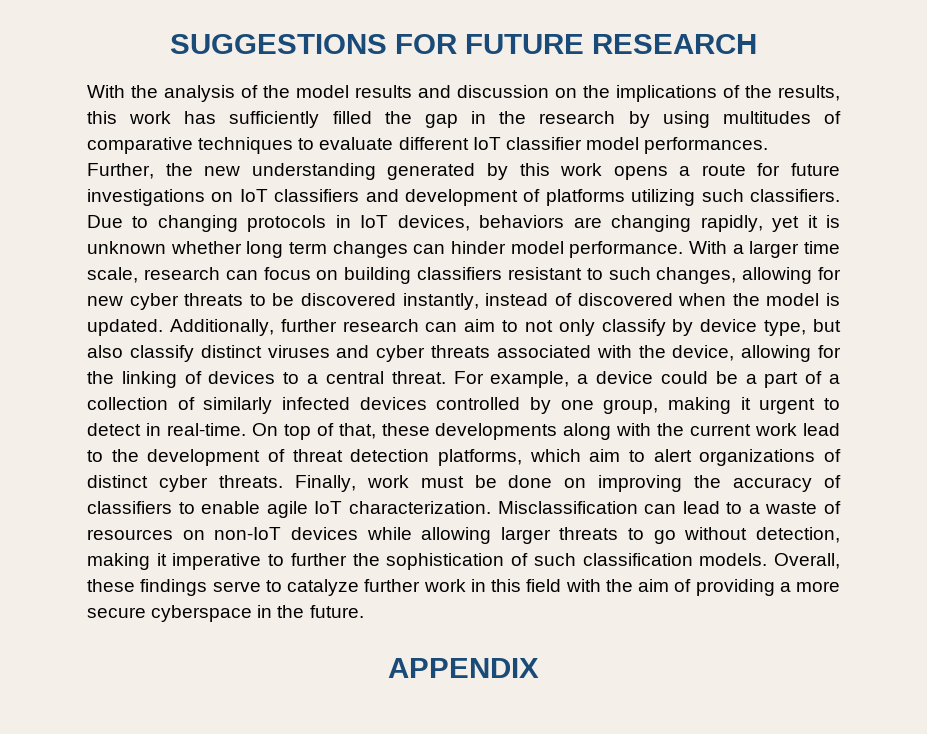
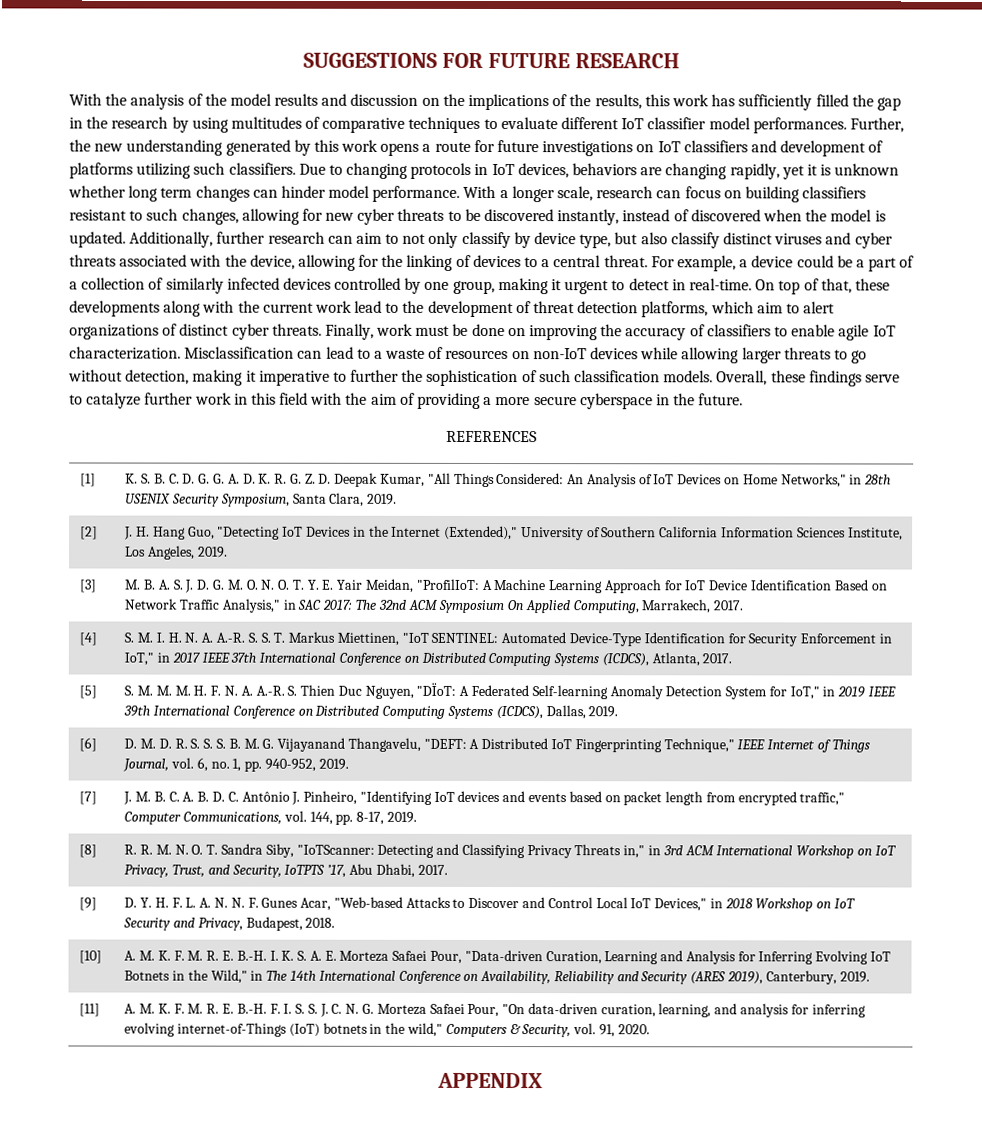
- With a larger time scale, research can focus on building classifiers resistant to such changes, allowing for new cyber threats to be discovered instantly, instead of discovered when the model is updated.
+ With a longer scale, research can focus on building classifiers resistant to such changes, allowing for new cyber threats to be discovered instantly, instead of discovered when the model is updated.
+ REFERENCES
+ [1] | K. S. B. C. D. G. G. A. D. K. R. G. Z. D. Deepak Kumar, "All Things Considered: An Analysis of IoT Devices on Home Networks," in 28th USENIX Security Symposium, Santa Clara, 2019.
+ [2] | J. H. Hang Guo, "Detecting IoT Devices in the Internet (Extended)," University of Southern California Information Sciences Institute, Los Angeles, 2019.
+ [3] | M. B. A. S. J. D. G. M. O. N. O. T. Y. E. Yair Meidan, "ProfilIoT: A Machine Learning Approach for IoT Device Identification Based on Network Traffic Analysis," in SAC 2017: The 32nd ACM Symposium On Applied Computing, Marrakech, 2017.
+ [4] | S. M. I. H. N. A. A.-R. S. S. T. Markus Miettinen, "IoT SENTINEL: Automated Device-Type Identification for Security Enforcement in IoT," in 2017 IEEE 37th International Conference on Distributed Computing Systems (ICDCS), Atlanta, 2017.
+ [5] | S. M. M. M. H. F. N. A. A.-R. S. Thien Duc Nguyen, "DÏoT: A Federated Self-learning Anomaly Detection System for IoT," in 2019 IEEE 39th International Conference on Distributed Computing Systems (ICDCS), Dallas, 2019.
+ [6] | D. M. D. R. S. S. S. B. M. G. Vijayanand Thangavelu, "DEFT: A Distributed IoT Fingerprinting Technique," IEEE Internet of Things Journal, vol. 6, no. 1, pp. 940-952, 2019.
+ [7] | J. M. B. C. A. B. D. C. Antônio J. Pinheiro, "Identifying IoT devices and events based on packet length from encrypted traffic," Computer Communications, vol. 144, pp. 8-17, 2019.
+ [8] | R. R. M. N. O. T. Sandra Siby, "IoTScanner: Detecting and Classifying Privacy Threats in," in 3rd ACM International Workshop on IoT Privacy, Trust, and Security, IoTPTS ’17, Abu Dhabi, 2017.
+ [9] | D. Y. H. F. L. A. N. N. F. Gunes Acar, "Web-based Attacks to Discover and Control Local IoT Devices," in 2018 Workshop on IoT Security and Privacy, Budapest, 2018.
+ [10] | A. M. K. F. M. R. E. B.-H. I. K. S. A. E. Morteza Safaei Pour, "Data-driven Curation, Learning and Analysis for Inferring Evolving IoT Botnets in the Wild," in The 14th International Conference on Availability, Reliability and Security (ARES 2019), Canterbury, 2019.
+ [11] | A. M. K. F. M. R. E. B.-H. F. I. S. S. J. C. N. G. Morteza Safaei Pour, "On data-driven curation, learning, and analysis for inferring evolving internet-of-Things (IoT) botnets in the wild," Computers & Security, vol. 91, 2020.

